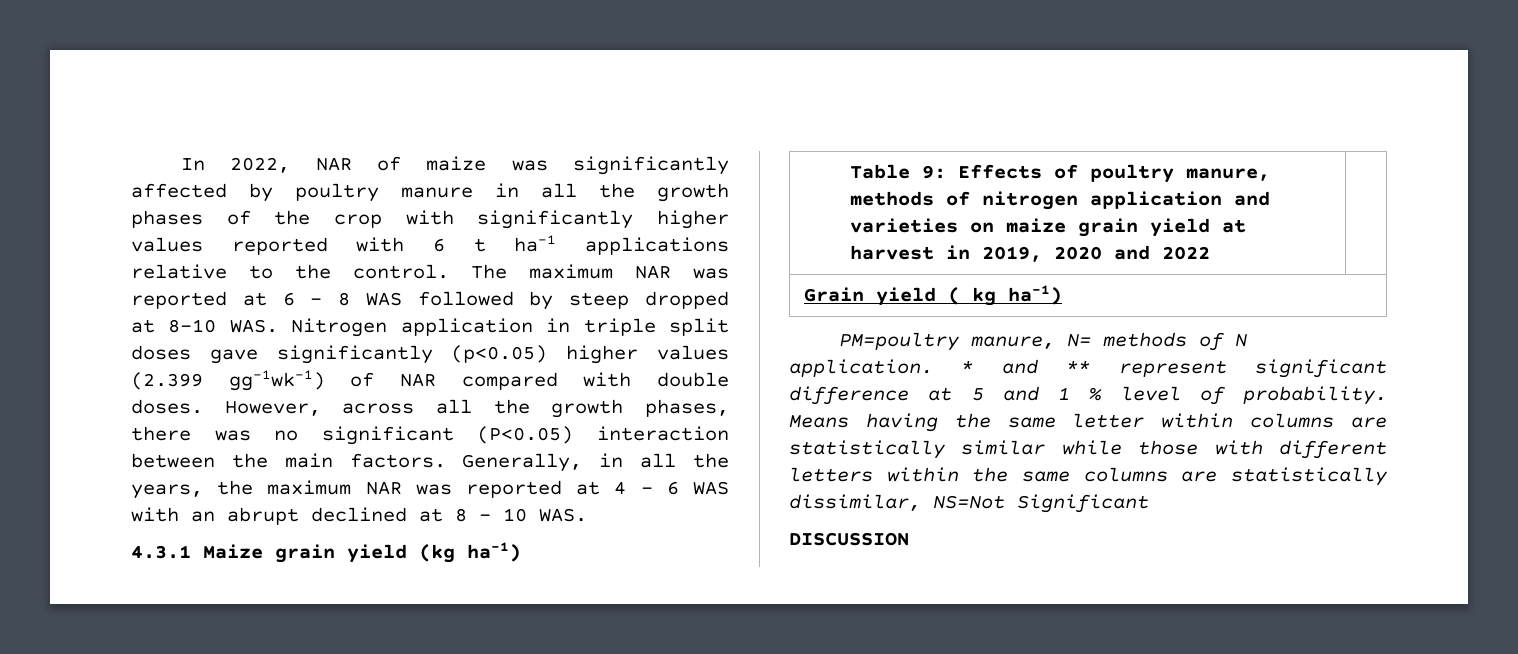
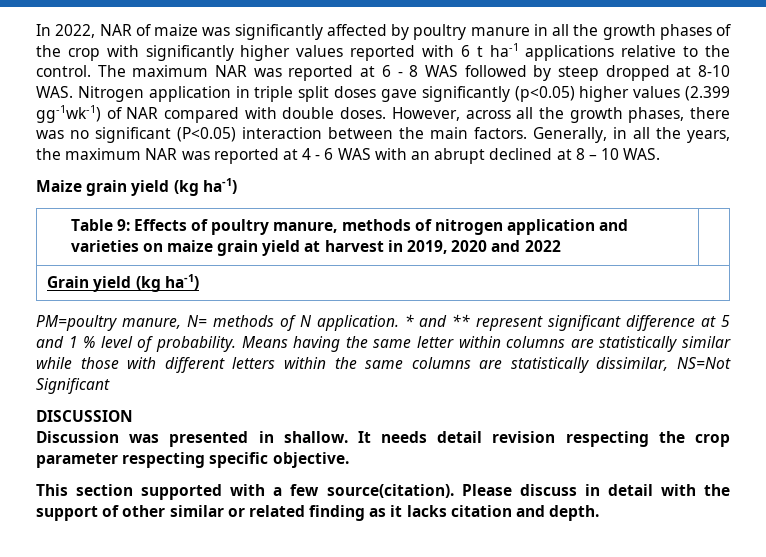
- 4.3.1 Maize grain yield (kg ha-1)
+ Maize grain yield (kg ha-1)
- Grain yield ( kg ha-1)
+ Grain yield (kg ha-1)
+ Discussion was presented in shallow. It needs detail revision respecting the crop parameter respecting specific objective.
+ This section supported with a few source(citation). Please discuss in detail with the support of other similar or related finding as it lacks citation and depth.

